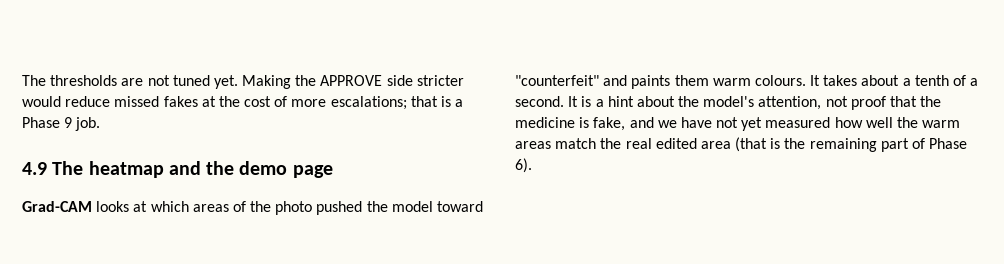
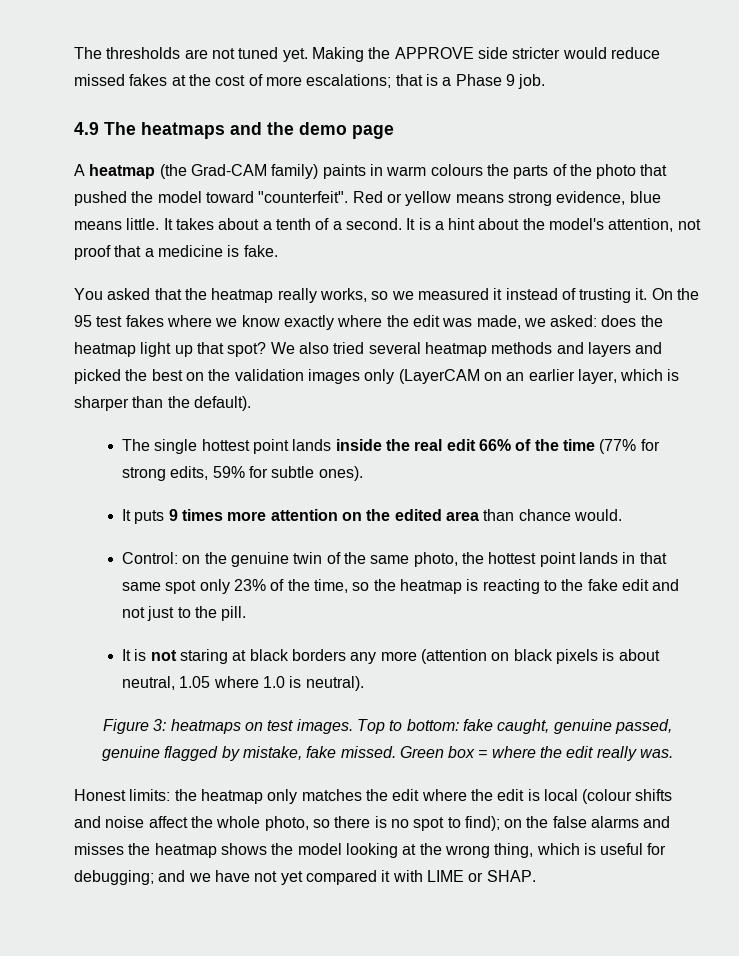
- 4.9 The heatmap and the demo page
+ 4.9 The heatmaps and the demo page
- Grad-CAM looks at which areas of the photo pushed the model toward "counterfeit" and paints them warm colours.
+ A heatmap (the Grad-CAM family) paints in warm colours the parts of the photo that pushed the model toward "counterfeit". Red or yellow means strong evidence, blue means little.
- It is a hint about the model's attention, not proof that the medicine is fake, and we have not yet measured how well the warm areas match the real edited area (that is the remaining part of Phase 6).
+ It is a hint about the model's attention, not proof that a medicine is fake.
+ You asked that the heatmap really works, so we measured it instead of trusting it. On the 95 test fakes where we know exactly where the edit was made, we asked: does the heatmap light up that spot? We also tried several heatmap methods and layers and picked the best on the validation images only (LayerCAM on an earlier layer, which is sharper than the default).
+ The single hottest point lands inside the real edit 66% of the time (77% for strong edits, 59% for subtle ones).
+ It puts 9 times more attention on the edited area than chance would.
+ Control: on the genuine twin of the same photo, the hottest point lands in that same spot only 23% of the time, so the heatmap is reacting to the fake edit and not just to the pill.
+ It is not staring at black borders any more (attention on black pixels is about neutral, 1.05 where 1.0 is neutral).
+ Figure 3: heatmaps on test images. Top to bottom: fake caught, genuine passed, genuine flagged by mistake, fake missed. Green box = where the edit really was.
+ Honest limits: the heatmap only matches the edit where the edit is local (colour shifts and noise affect the whole photo, so there is no spot to find); on the false alarms and misses the heatmap shows the model looking at the wrong thing, which is useful for debugging; and we have not yet compared it with LIME or SHAP.

